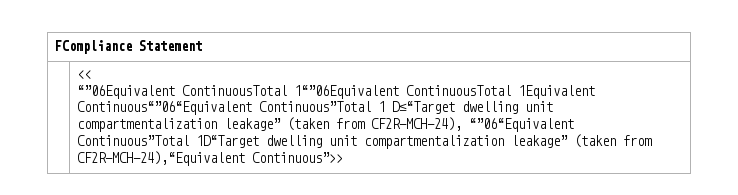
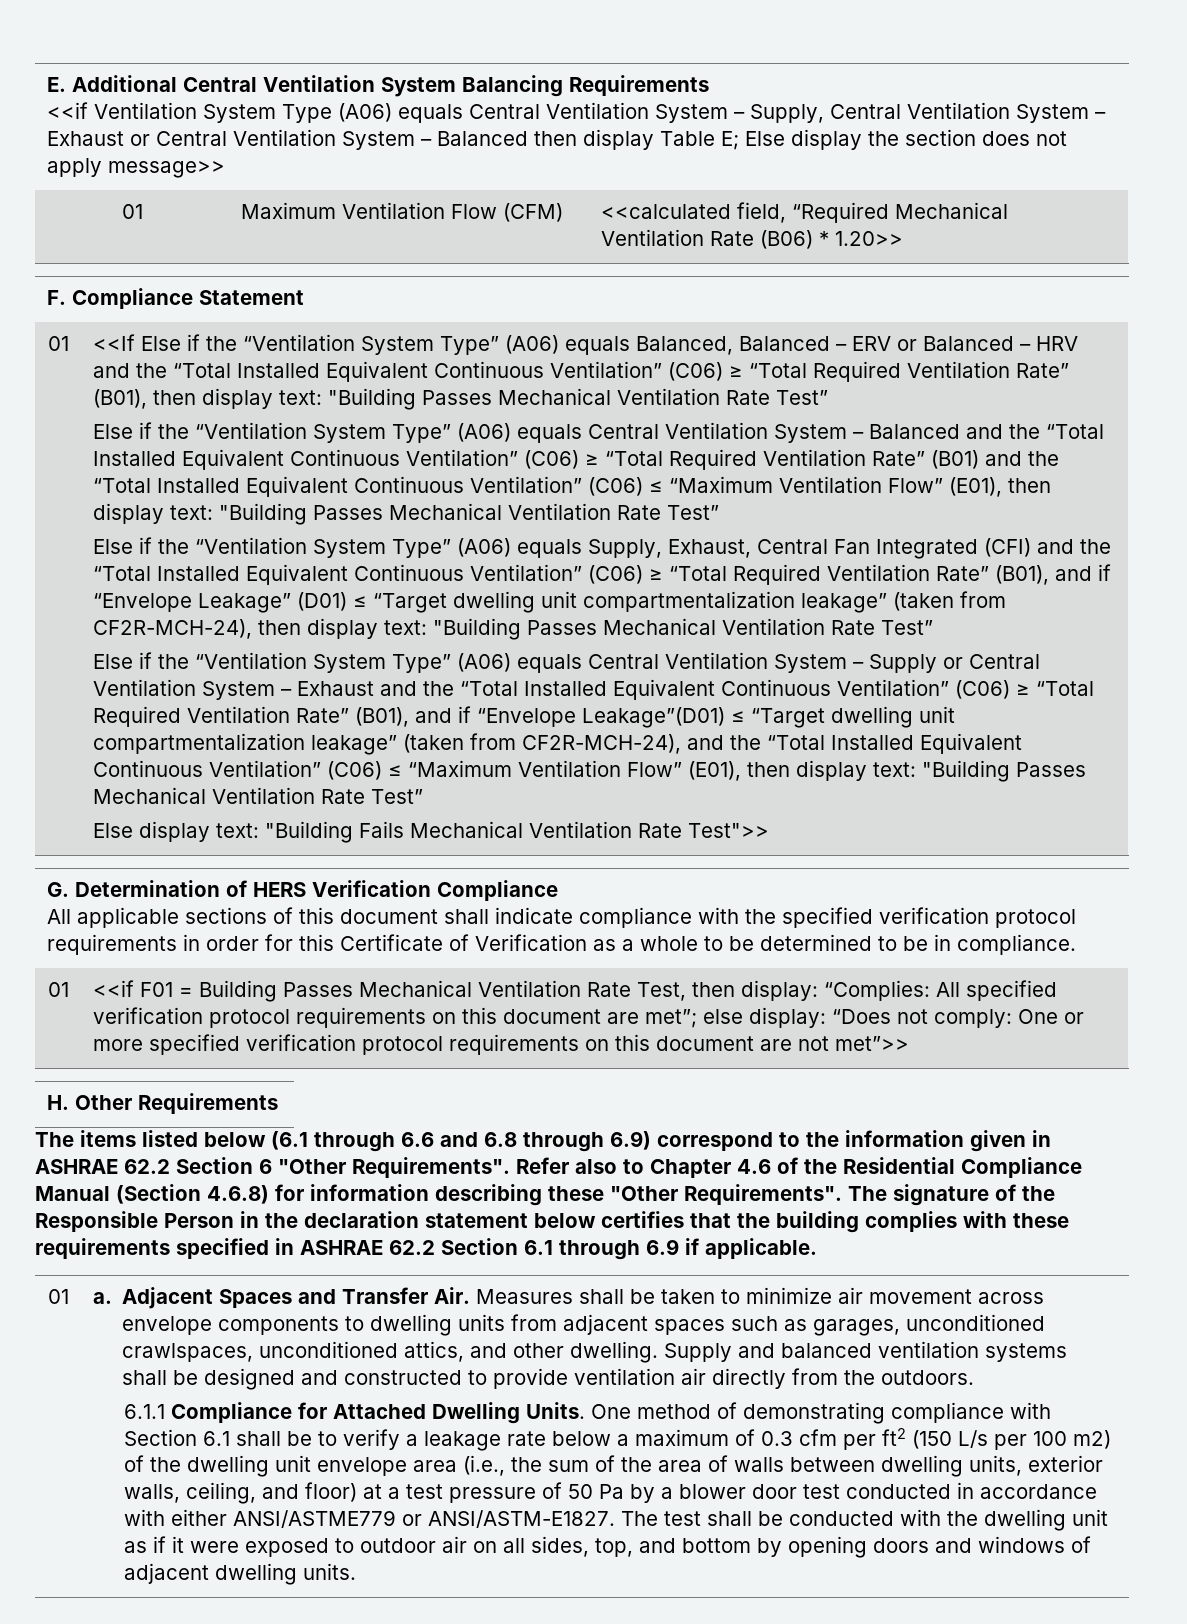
- FCompliance Statement
- | <<
- “”06Equivalent ContinuousTotal 1“”06Equivalent ContinuousTotal 1Equivalent Continuous“”06“Equivalent Continuous”Total 1 D≤“Target dwelling unit compartmentalization leakage” (taken from CF2R-MCH-24), “”06“Equivalent Continuous”Total 1D“Target dwelling unit compartmentalization leakage” (taken from CF2R-MCH-24),“Equivalent Continuous”>>
+ E. Additional Central Ventilation System Balancing Requirements
+ <<if Ventilation System Type (A06) equals Central Ventilation System – Supply, Central Ventilation System – Exhaust or Central Ventilation System – Balanced then display Table E; Else display the section does not apply message>>
+ 01 | Maximum Ventilation Flow (CFM) | <<calculated field, “Required Mechanical Ventilation Rate (B06) * 1.20>>
+ F. Compliance Statement
+ 01 | <<If Else if the “Ventilation System Type” (A06) equals Balanced, Balanced – ERV or Balanced – HRV and the “Total Installed Equivalent Continuous Ventilation” (C06) ≥ “Total Required Ventilation Rate” (B01), then display text: "Building Passes Mechanical Ventilation Rate Test”
+ Else if the “Ventilation System Type” (A06) equals Central Ventilation System – Balanced and the “Total Installed Equivalent Continuous Ventilation” (C06) ≥ “Total Required Ventilation Rate” (B01) and the “Total Installed Equivalent Continuous Ventilation” (C06) ≤ “Maximum Ventilation Flow” (E01), then display text: "Building Passes Mechanical Ventilation Rate Test”
+ Else if the “Ventilation System Type” (A06) equals Supply, Exhaust, Central Fan Integrated (CFI) and the “Total Installed Equivalent Continuous Ventilation” (C06) ≥ “Total Required Ventilation Rate” (B01), and if “Envelope Leakage” (D01) ≤ “Target dwelling unit compartmentalization leakage” (taken from CF2R-MCH-24), then display text: "Building Passes Mechanical Ventilation Rate Test”
+ Else if the “Ventilation System Type” (A06) equals Central Ventilation System – Supply or Central Ventilation System – Exhaust and the “Total Installed Equivalent Continuous Ventilation” (C06) ≥ “Total Required Ventilation Rate” (B01), and if “Envelope Leakage”(D01) ≤ “Target dwelling unit compartmentalization leakage” (taken from CF2R-MCH-24), and the “Total Installed Equivalent Continuous Ventilation” (C06) ≤ “Maximum Ventilation Flow” (E01), then display text: "Building Passes Mechanical Ventilation Rate Test”
+ Else display text: "Building Fails Mechanical Ventilation Rate Test">>
+ G. Determination of HERS Verification Compliance
+ All applicable sections of this document shall indicate compliance with the specified verification protocol requirements in order for this Certificate of Verification as a whole to be determined to be in compliance.
+ 01 | <<if F01 = Building Passes Mechanical Ventilation Rate Test, then display: “Complies: All specified verification protocol requirements on this document are met”; else display: “Does not comply: One or more specified verification protocol requirements on this document are not met”>>
+ H. Other Requirements
+ The items listed below (6.1 through 6.6 and 6.8 through 6.9) correspond to the information given in ASHRAE 62.2 Section 6 "Other Requirements". Refer also to Chapter 4.6 of the Residential Compliance Manual (Section 4.6.8) for information describing these "Other Requirements". The signature of the Responsible Person in the declaration statement below certifies that the building complies with these requirements specified in ASHRAE 62.2 Section 6.1 through 6.9 if applicable.
+ 01 | a. Adjacent Spaces and Transfer Air. Measures shall be taken to minimize air movement across envelope components to dwelling units from adjacent spaces such as garages, unconditioned crawlspaces, unconditioned attics, and other dwelling. Supply and balanced ventilation systems shall be designed and constructed to provide ventilation air directly from the outdoors.
+ 6.1.1 Compliance for Attached Dwelling Units. One method of demonstrating compliance with Section 6.1 shall be to verify a leakage rate below a maximum of 0.3 cfm per ft2 (150 L/s per 100 m2) of the dwelling unit envelope area (i.e., the sum of the area of walls between dwelling units, exterior walls, ceiling, and floor) at a test pressure of 50 Pa by a blower door test conducted in accordance with either ANSI/ASTME779 or ANSI/ASTM-E1827. The test shall be conducted with the dwelling unit as if it were exposed to outdoor air on all sides, top, and bottom by opening doors and windows of adjacent dwelling units.

